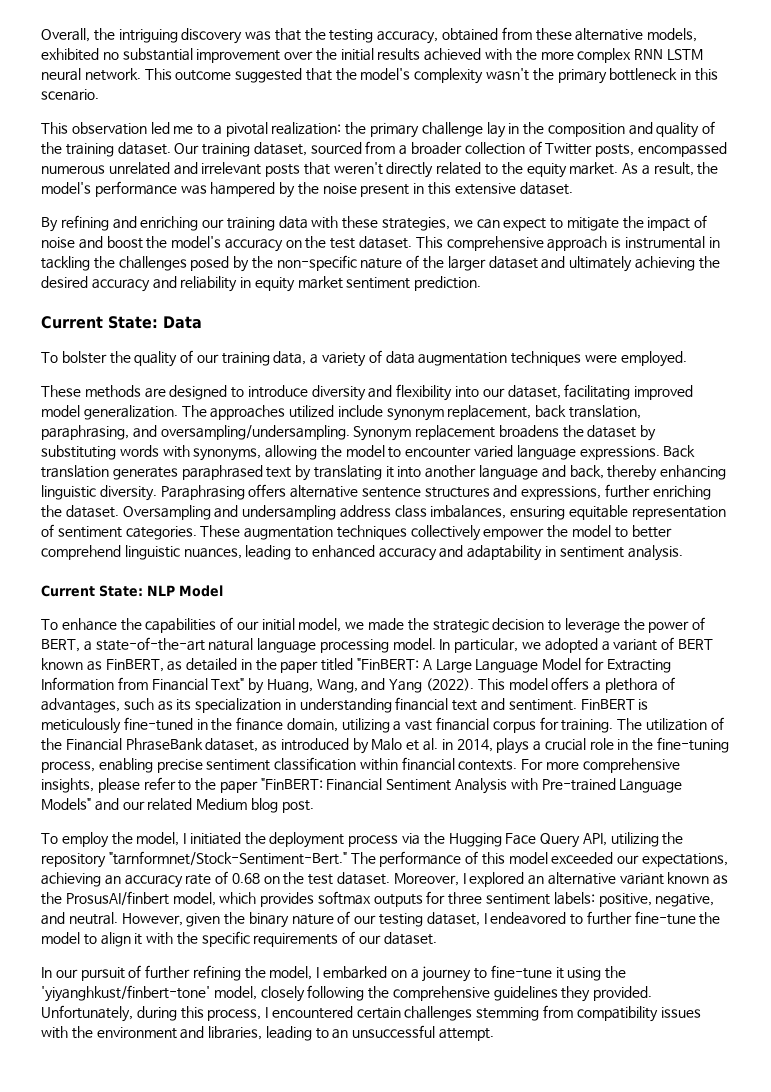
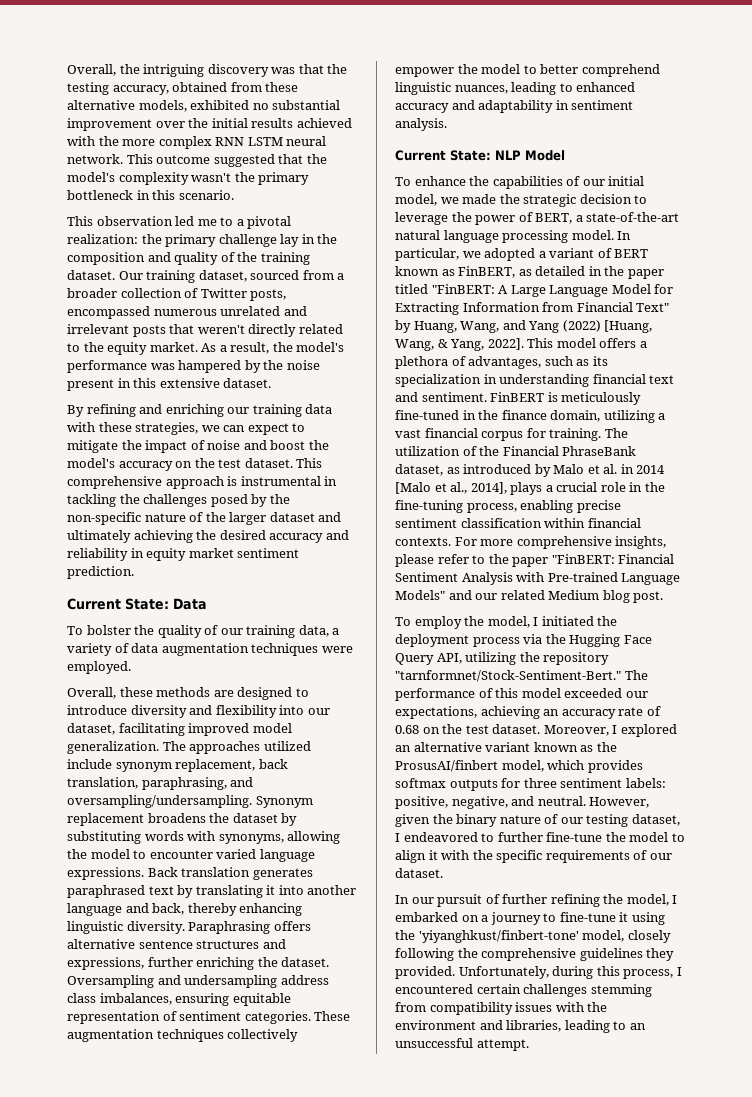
- These methods are designed to introduce diversity and flexibility into our dataset, facilitating improved model generalization.
+ Overall, these methods are designed to introduce diversity and flexibility into our dataset, facilitating improved model generalization.
- In particular, we adopted a variant of BERT known as FinBERT, as detailed in the paper titled "FinBERT: A Large Language Model for Extracting Information from Financial Text" by Huang, Wang, and Yang (2022).
+ In particular, we adopted a variant of BERT known as FinBERT, as detailed in the paper titled "FinBERT: A Large Language Model for Extracting Information from Financial Text" by Huang, Wang, and Yang (2022) [Huang, Wang, & Yang, 2022].
- The utilization of the Financial PhraseBank dataset, as introduced by Malo et al. in 2014, plays a crucial role in the fine-tuning process, enabling precise sentiment classification within financial contexts.
+ The utilization of the Financial PhraseBank dataset, as introduced by Malo et al. in 2014 [Malo et al., 2014], plays a crucial role in the fine-tuning process, enabling precise sentiment classification within financial contexts.

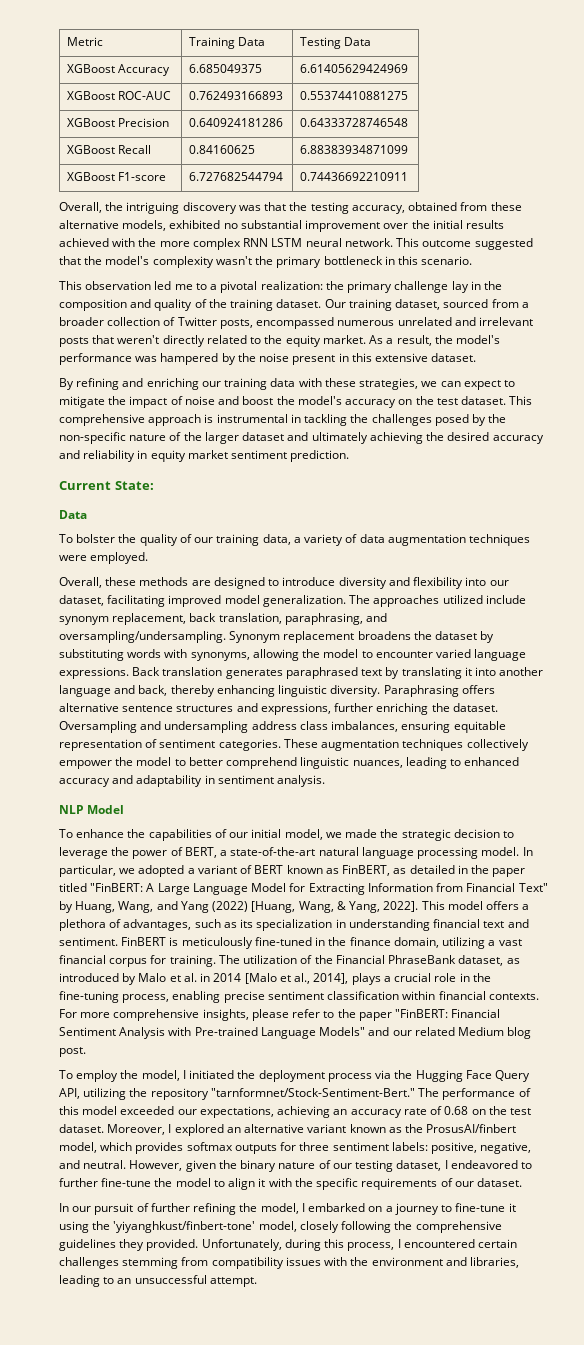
+ Metric | Training Data | Testing Data
+ XGBoost Accuracy | 6.685049375 | 6.61405629424969
+ XGBoost ROC-AUC | 0.762493166893 | 0.55374410881275
+ XGBoost Precision | 0.640924181286 | 0.64333728746548
+ XGBoost Recall | 0.84160625 | 6.88383934871099
+ XGBoost F1-score | 6.727682544794 | 0.74436692210911
- Current State: Data
+ Current State:
+ Data
- Current State: NLP Model
+ NLP Model

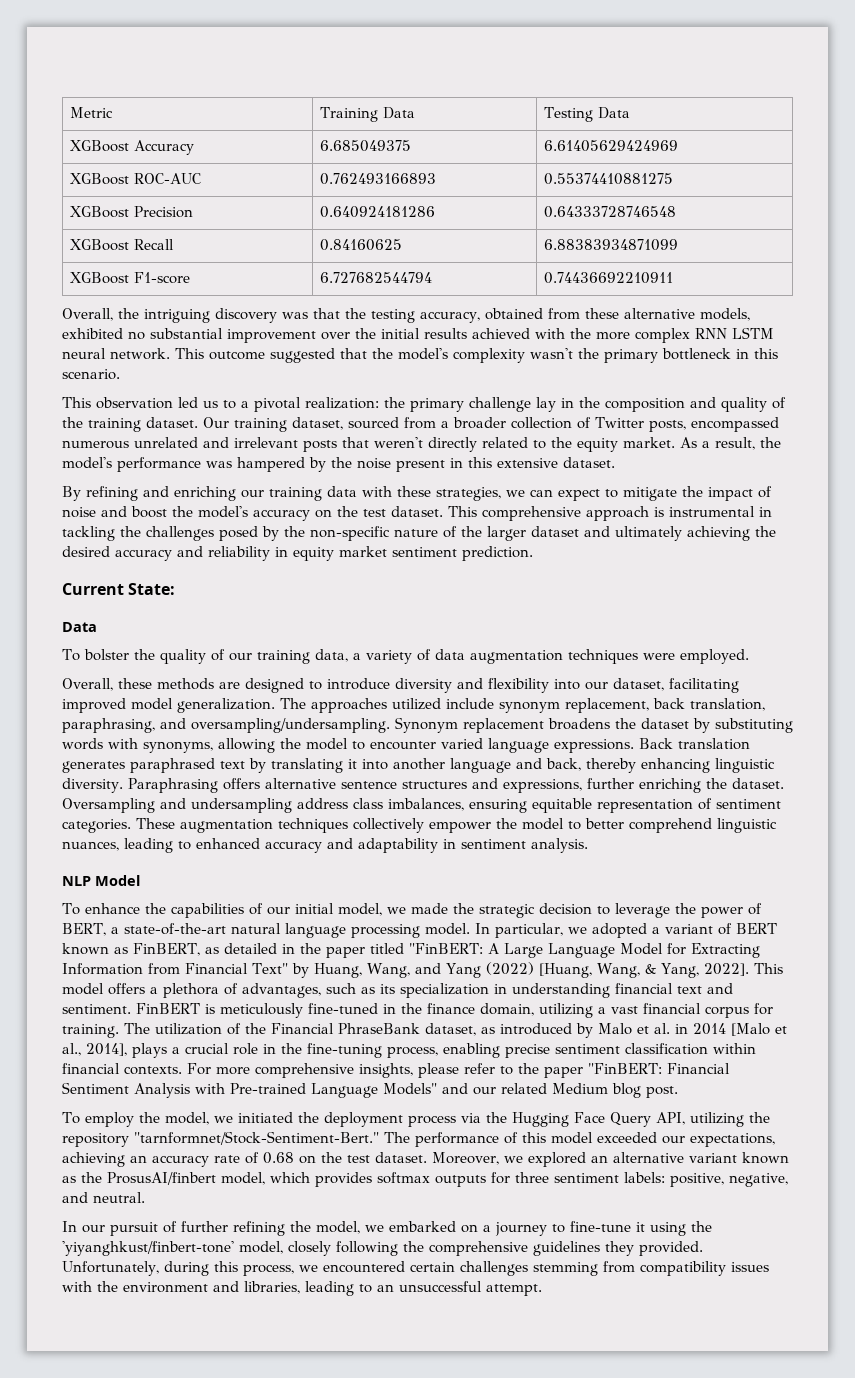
- This observation led me to a pivotal realization: the primary challenge lay in the composition and quality of the training dataset.
+ This observation led us to a pivotal realization: the primary challenge lay in the composition and quality of the training dataset.
- To employ the model, I initiated the deployment process via the Hugging Face Query API, utilizing the repository "tarnformnet/Stock-Sentiment-Bert."
+ To employ the model, we initiated the deployment process via the Hugging Face Query API, utilizing the repository "tarnformnet/Stock-Sentiment-Bert."
- Moreover, I explored an alternative variant known as the ProsusAI/finbert model, which provides softmax outputs for three sentiment labels: positive, negative, and neutral. However, given the binary nature of our testing dataset, I endeavored to further fine-tune the model to align it with the specific requirements of our dataset.
+ Moreover, we explored an alternative variant known as the ProsusAI/finbert model, which provides softmax outputs for three sentiment labels: positive, negative, and neutral.
- In our pursuit of further refining the model, I embarked on a journey to fine-tune it using the 'yiyanghkust/finbert-tone' model, closely following the comprehensive guidelines they provided.
+ In our pursuit of further refining the model, we embarked on a journey to fine-tune it using the 'yiyanghkust/finbert-tone' model, closely following the comprehensive guidelines they provided.
- Unfortunately, during this process, I encountered certain challenges stemming from compatibility issues with the environment and libraries, leading to an unsuccessful attempt.
+ Unfortunately, during this process, we encountered certain challenges stemming from compatibility issues with the environment and libraries, leading to an unsuccessful attempt.

